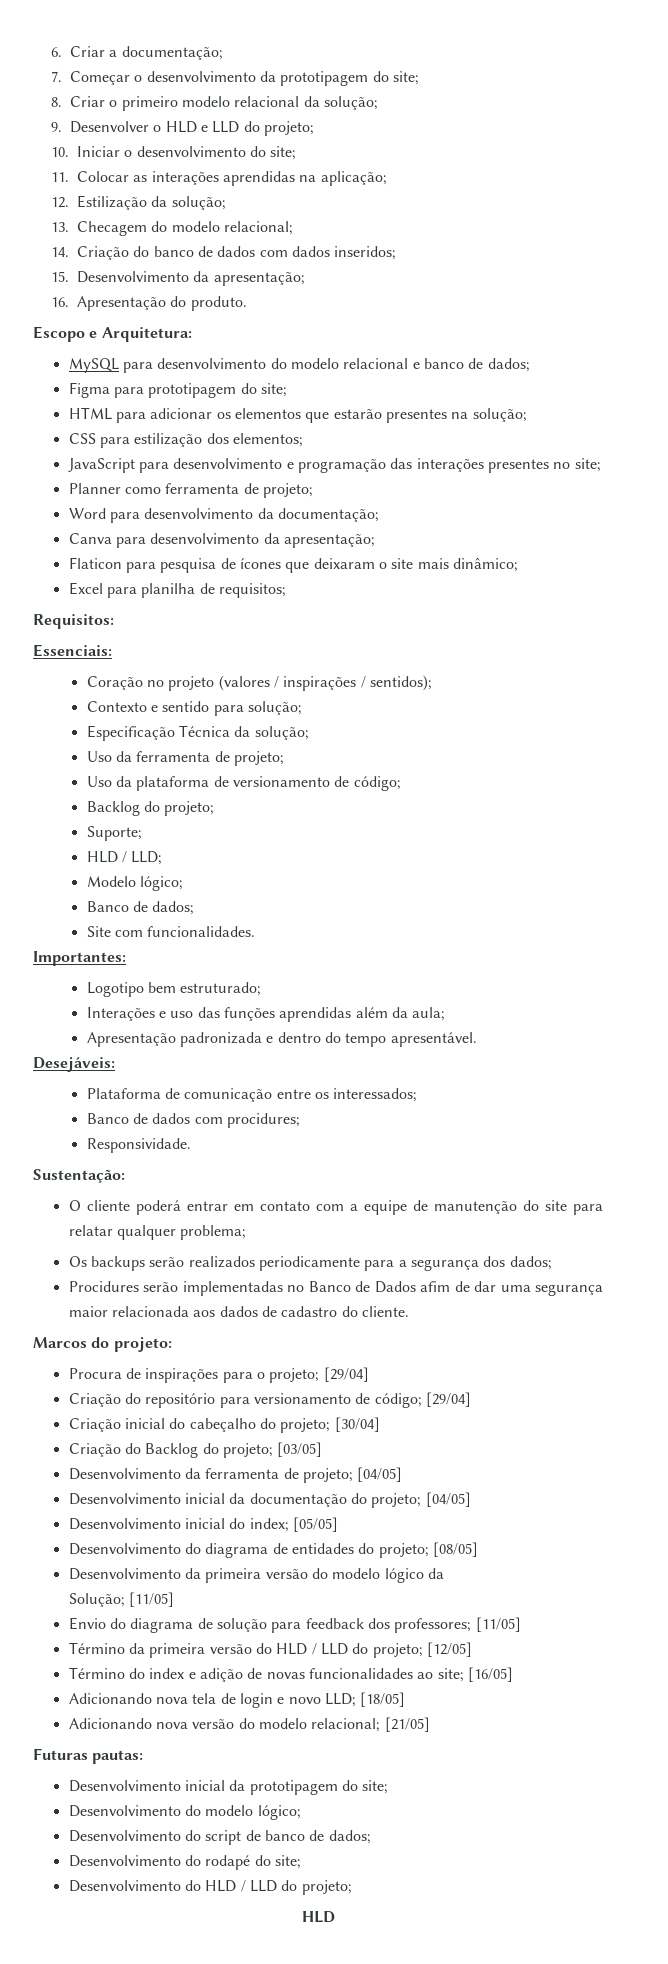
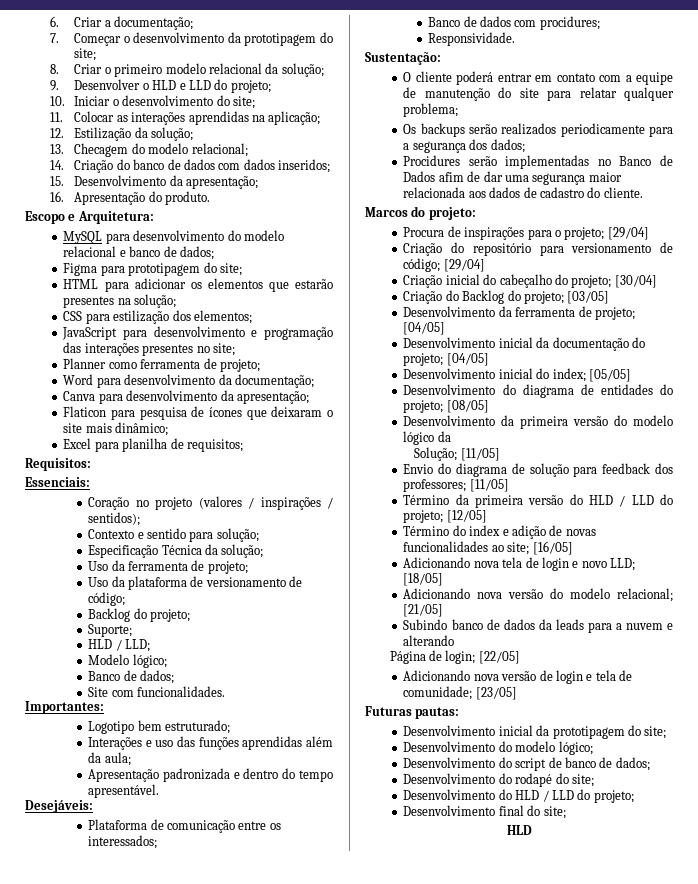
+ Subindo banco de dados da leads para a nuvem e alterando
+ Página de login; [22/05]
+ Adicionando nova versão de login e tela de comunidade; [23/05]
+ Desenvolvimento final do site;

